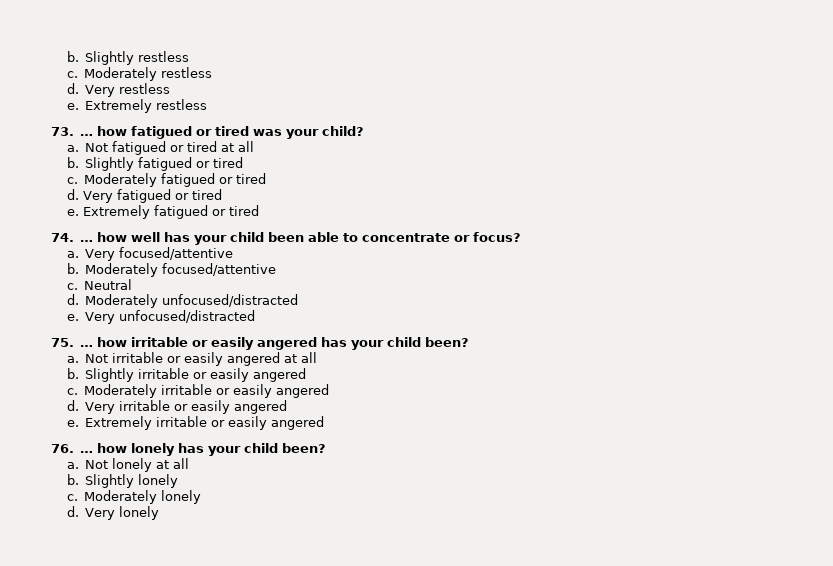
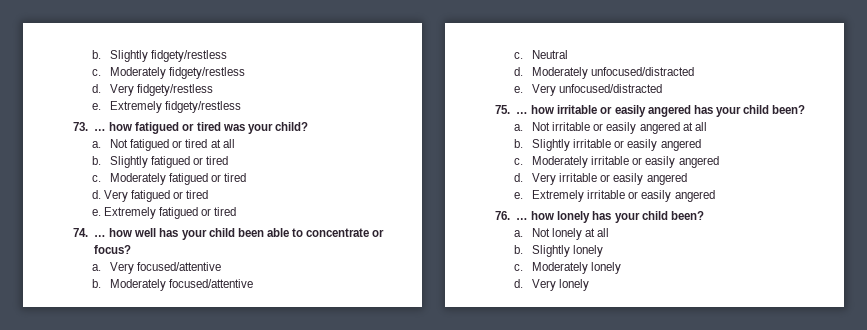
- b. Slightly restless
- c. Moderately restless
- d. Very restless
- e. Extremely restless
+ b. Slightly fidgety/restless
+ c. Moderately fidgety/restless
+ d. Very fidgety/restless
+ e. Extremely fidgety/restless

